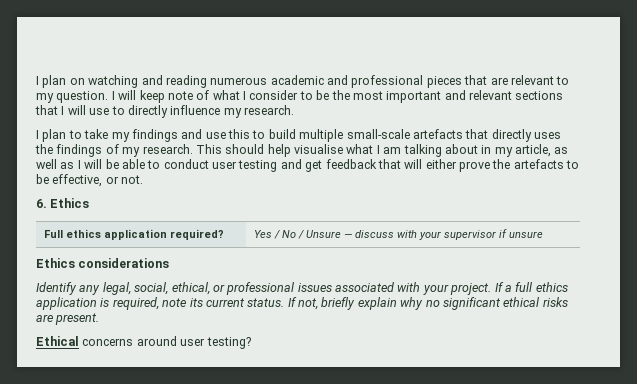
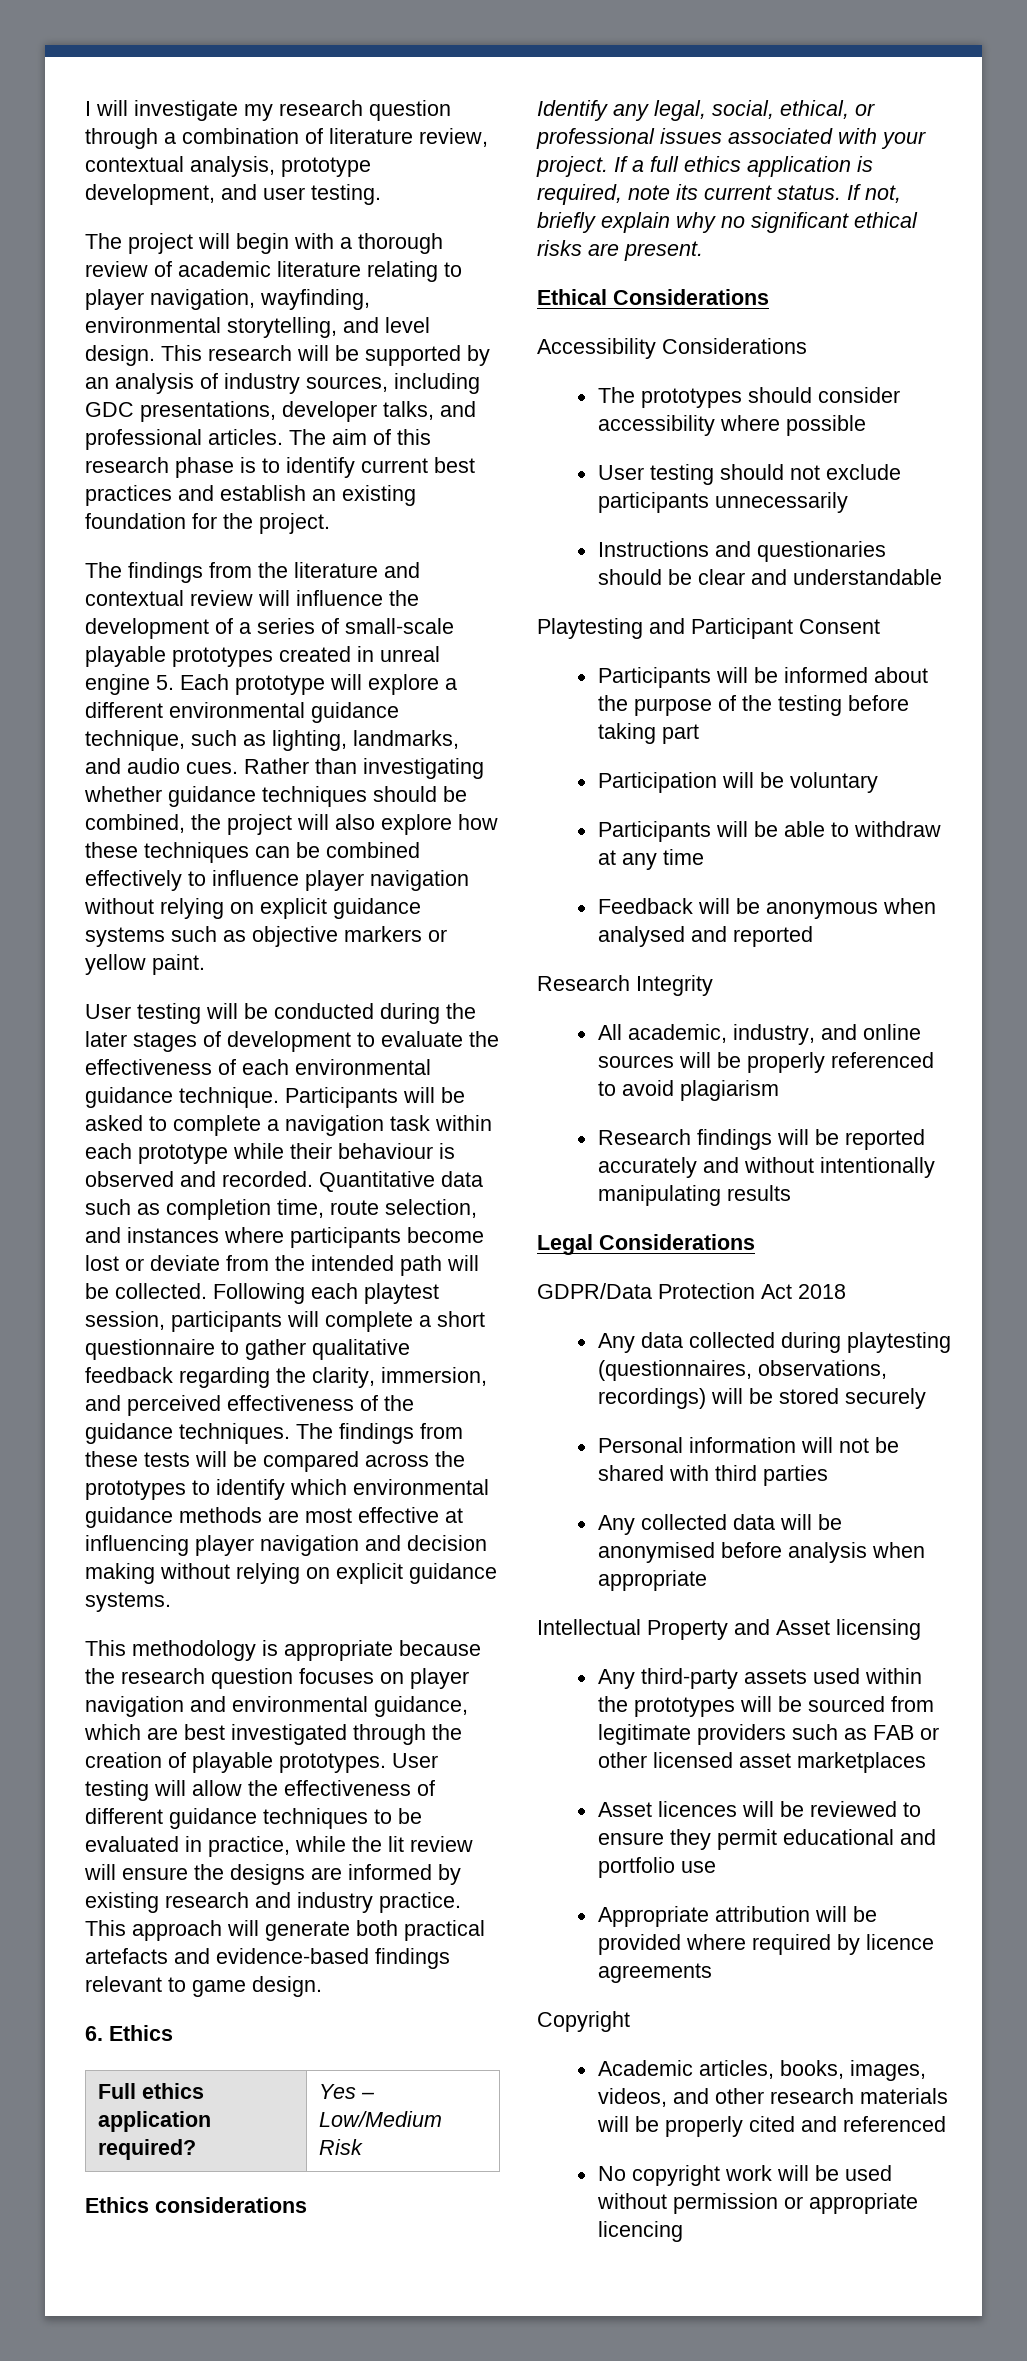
- I plan on watching and reading numerous academic and professional pieces that are relevant to my question. I will keep note of what I consider to be the most important and relevant sections that I will use to directly influence my research.
- I plan to take my findings and use this to build multiple small-scale artefacts that directly uses the findings of my research. This should help visualise what I am talking about in my article, as well as I will be able to conduct user testing and get feedback that will either prove the artefacts to be effective, or not.
+ I will investigate my research question through a combination of literature review, contextual analysis, prototype development, and user testing.
+ The project will begin with a thorough review of academic literature relating to player navigation, wayfinding, environmental storytelling, and level design. This research will be supported by an analysis of industry sources, including GDC presentations, developer talks, and professional articles. The aim of this research phase is to identify current best practices and establish an existing foundation for the project.
+ The findings from the literature and contextual review will influence the development of a series of small-scale playable prototypes created in unreal engine 5. Each prototype will explore a different environmental guidance technique, such as lighting, landmarks, and audio cues. Rather than investigating whether guidance techniques should be combined, the project will also explore how these techniques can be combined effectively to influence player navigation without relying on explicit guidance systems such as objective markers or yellow paint.
+ User testing will be conducted during the later stages of development to evaluate the effectiveness of each environmental guidance technique. Participants will be asked to complete a navigation task within each prototype while their behaviour is observed and recorded. Quantitative data such as completion time, route selection, and instances where participants become lost or deviate from the intended path will be collected. Following each playtest session, participants will complete a short questionnaire to gather qualitative feedback regarding the clarity, immersion, and perceived effectiveness of the guidance techniques. The findings from these tests will be compared across the prototypes to identify which environmental guidance methods are most effective at influencing player navigation and decision making without relying on explicit guidance systems.
+ This methodology is appropriate because the research question focuses on player navigation and environmental guidance, which are best investigated through the creation of playable prototypes. User testing will allow the effectiveness of different guidance techniques to be evaluated in practice, while the lit review will ensure the designs are informed by existing research and industry practice. This approach will generate both practical artefacts and evidence-based findings relevant to game design.
- Full ethics application required? | Yes / No / Unsure — discuss with your supervisor if unsure
+ Full ethics application required? | Yes – Low/Medium Risk
- Ethical concerns around user testing?
+ Ethical Considerations
+ Accessibility Considerations
+ The prototypes should consider accessibility where possible
+ User testing should not exclude participants unnecessarily
+ Instructions and questionaries should be clear and understandable
+ Playtesting and Participant Consent
+ Participants will be informed about the purpose of the testing before taking part
+ Participation will be voluntary
+ Participants will be able to withdraw at any time
+ Feedback will be anonymous when analysed and reported
+ Research Integrity
+ All academic, industry, and online sources will be properly referenced to avoid plagiarism
+ Research findings will be reported accurately and without intentionally manipulating results
+ Legal Considerations
+ GDPR/Data Protection Act 2018
+ Any data collected during playtesting (questionnaires, observations, recordings) will be stored securely
+ Personal information will not be shared with third parties
+ Any collected data will be anonymised before analysis when appropriate
+ Intellectual Property and Asset licensing
+ Any third-party assets used within the prototypes will be sourced from legitimate providers such as FAB or other licensed asset marketplaces
+ Asset licences will be reviewed to ensure they permit educational and portfolio use
+ Appropriate attribution will be provided where required by licence agreements
+ Copyright
+ Academic articles, books, images, videos, and other research materials will be properly cited and referenced
+ No copyright work will be used without permission or appropriate licencing

